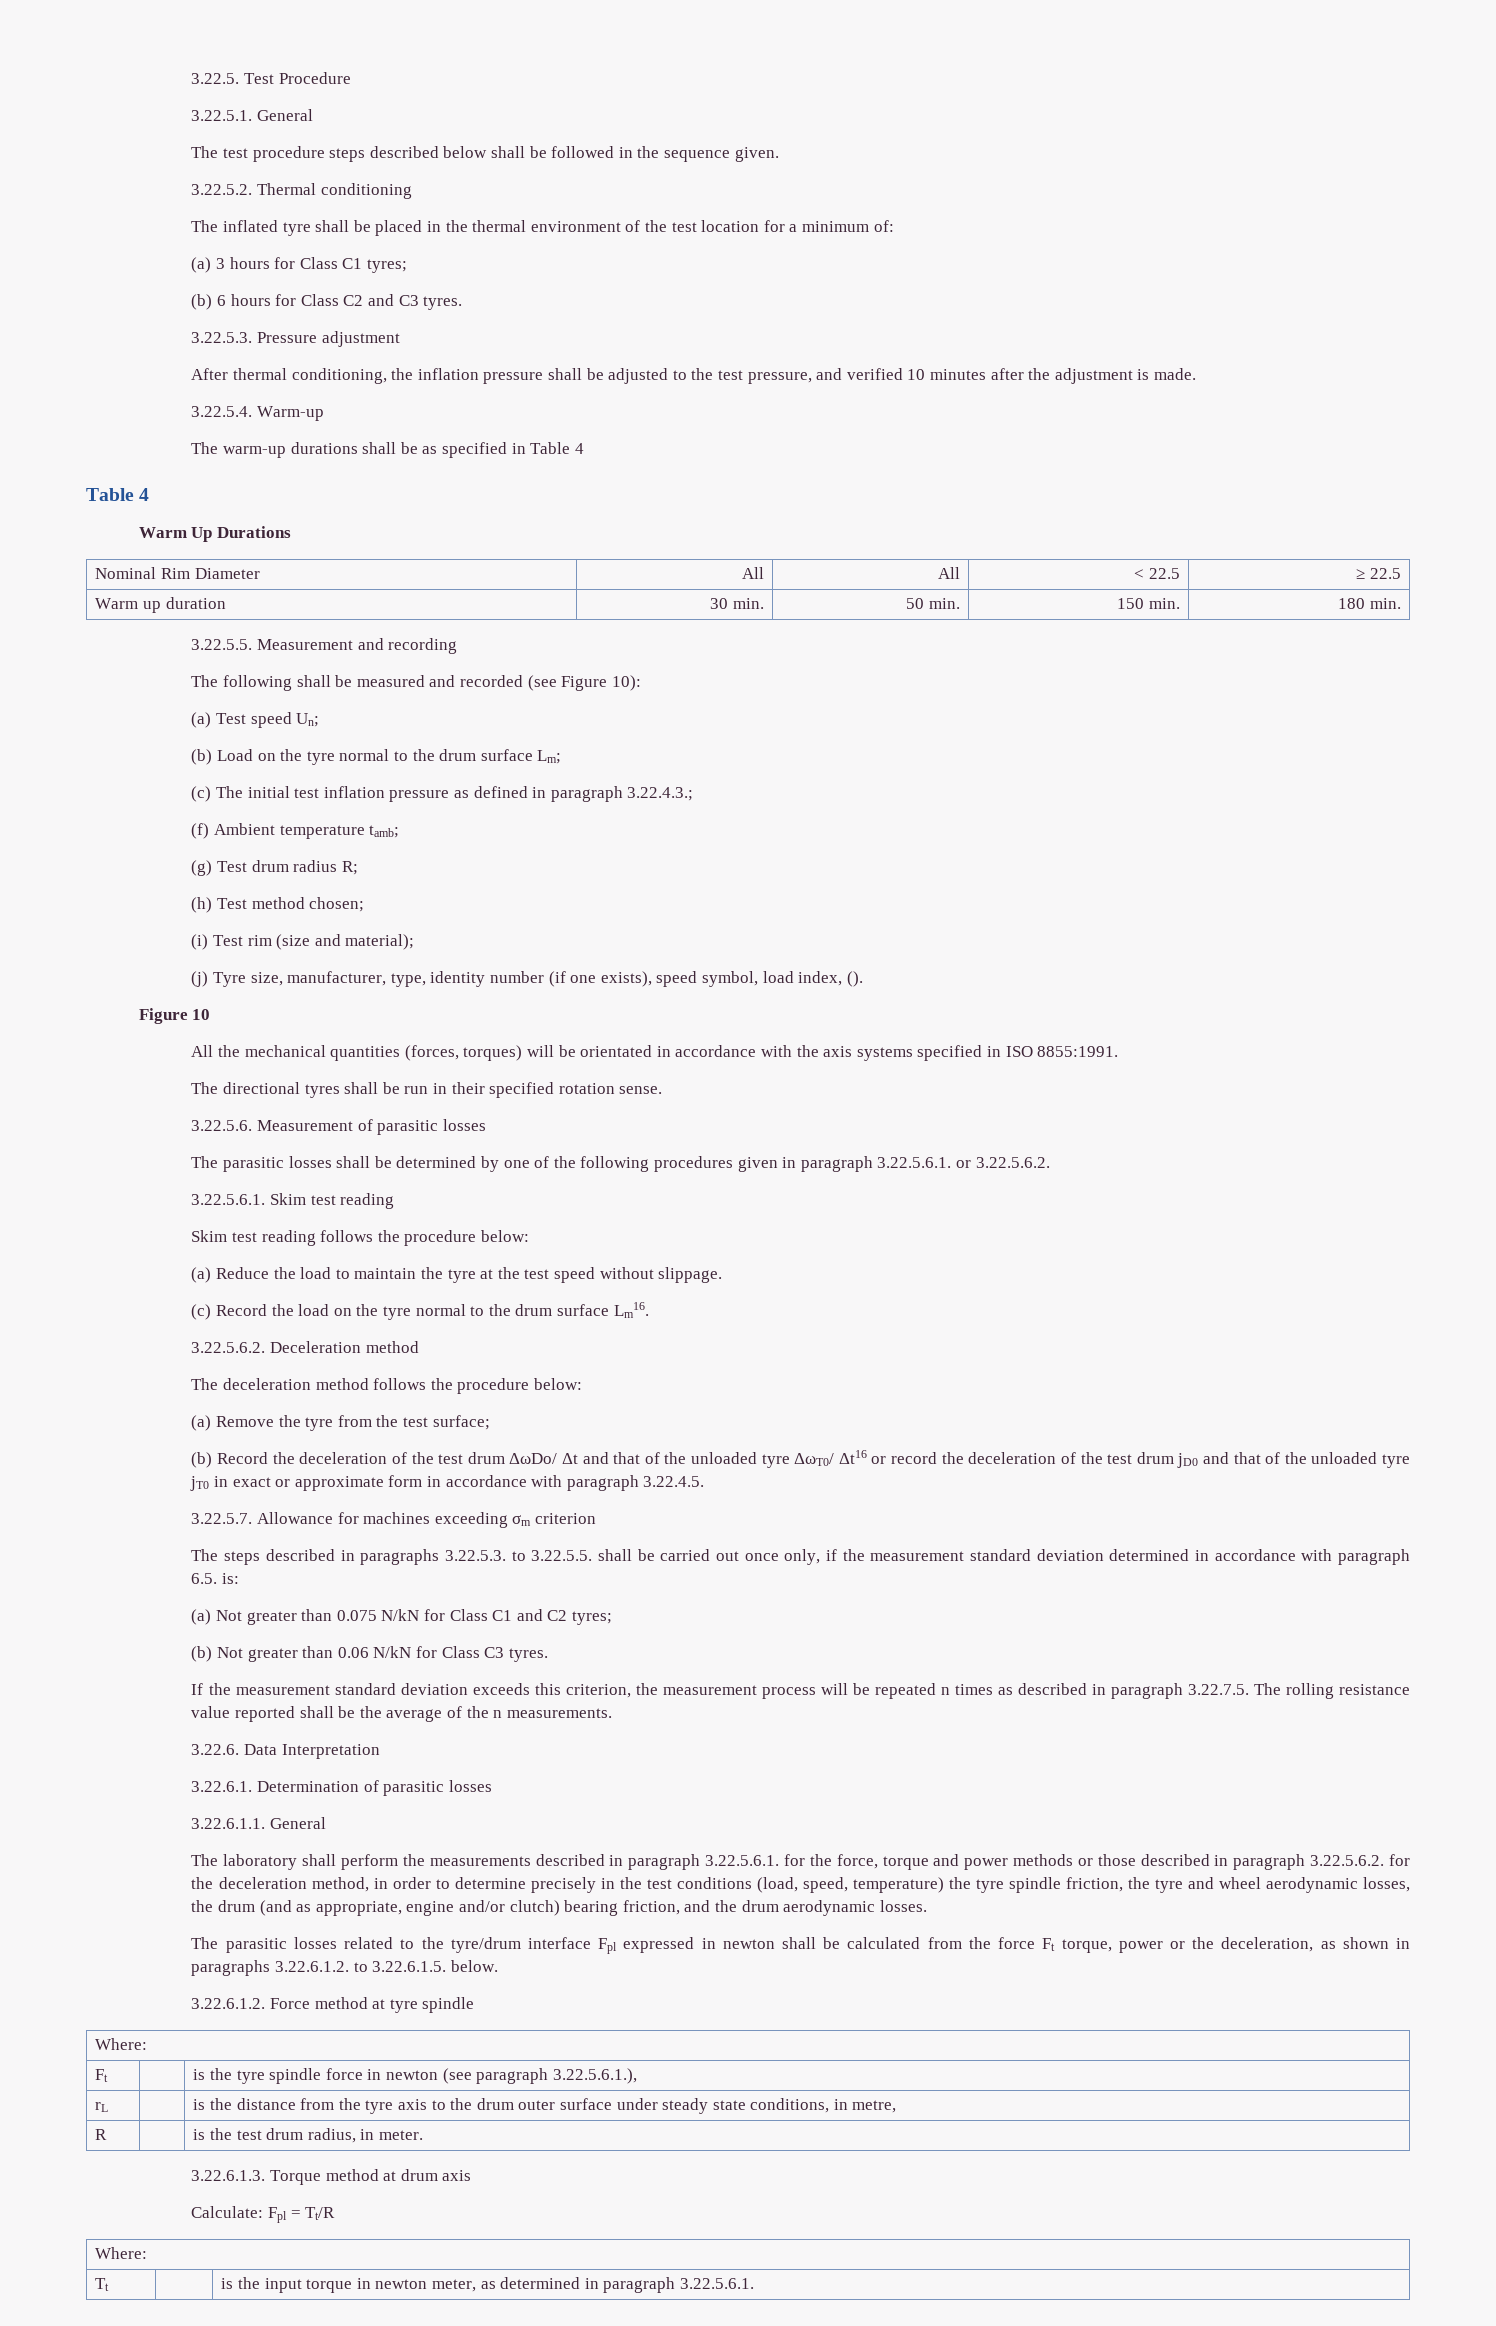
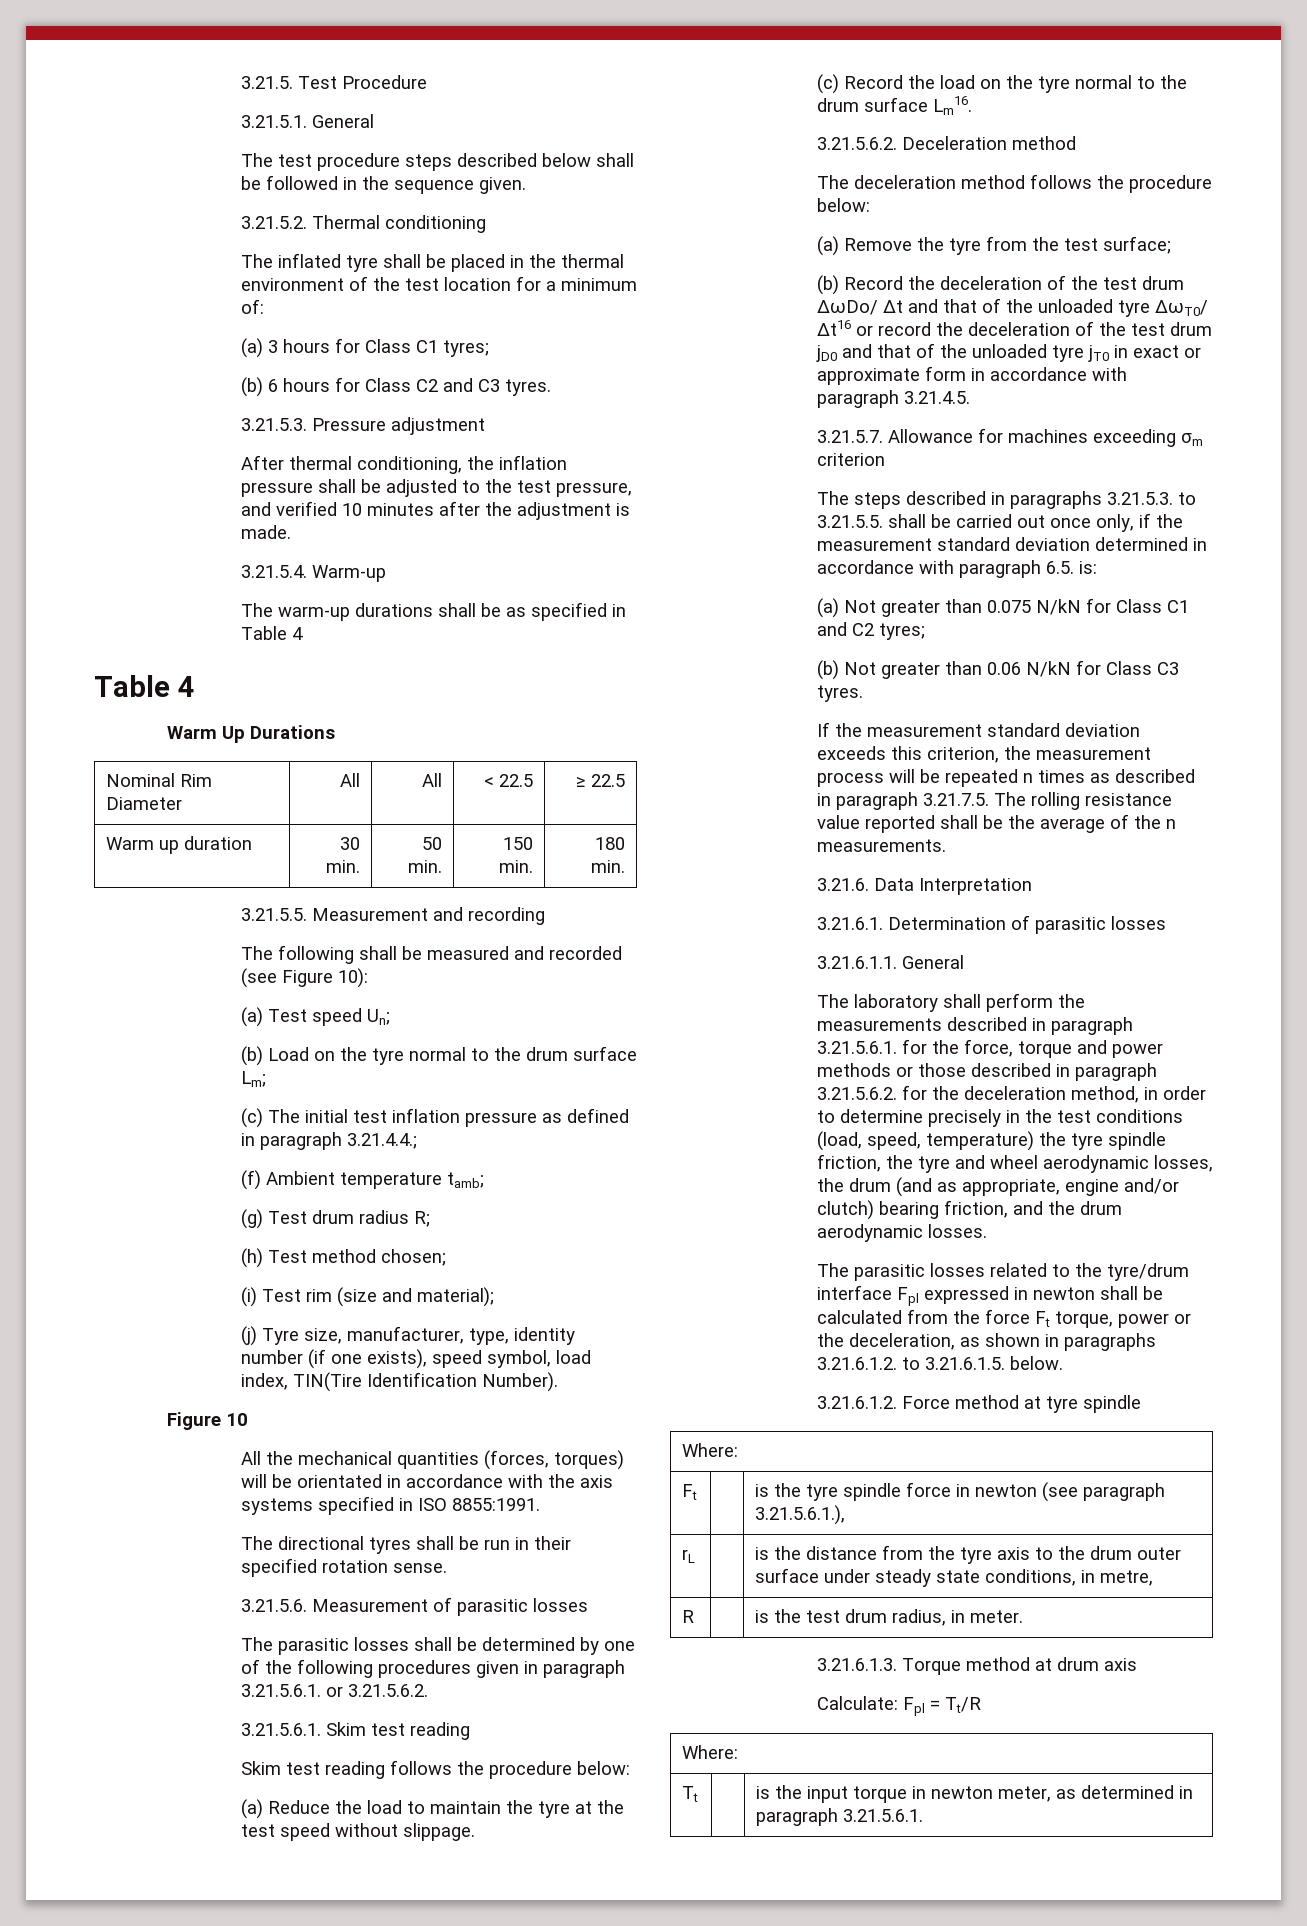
- 3.22.5. Test Procedure
+ 3.21.5. Test Procedure
- 3.22.5.1. General
+ 3.21.5.1. General
- 3.22.5.2. Thermal conditioning
+ 3.21.5.2. Thermal conditioning
- 3.22.5.3. Pressure adjustment
+ 3.21.5.3. Pressure adjustment
- 3.22.5.4. Warm-up
+ 3.21.5.4. Warm-up
- 3.22.5.5. Measurement and recording
+ 3.21.5.5. Measurement and recording
- (c) The initial test inflation pressure as defined in paragraph 3.22.4.3.;
+ (c) The initial test inflation pressure as defined in paragraph 3.21.4.4.;
- (j) Tyre size, manufacturer, type, identity number (if one exists), speed symbol, load index, ().
+ (j) Tyre size, manufacturer, type, identity number (if one exists), speed symbol, load index, TIN(Tire Identification Number).
- 3.22.5.6. Measurement of parasitic losses
+ 3.21.5.6. Measurement of parasitic losses
- The parasitic losses shall be determined by one of the following procedures given in paragraph 3.22.5.6.1. or 3.22.5.6.2.
- 3.22.5.6.1. Skim test reading
+ The parasitic losses shall be determined by one of the following procedures given in paragraph 3.21.5.6.1. or 3.21.5.6.2.
+ 3.21.5.6.1. Skim test reading
- 3.22.5.6.2. Deceleration method
+ 3.21.5.6.2. Deceleration method
- (b) Record the deceleration of the test drum ΔωDo/ Δt and that of the unloaded tyre ΔωT0/ Δt16 or record the deceleration of the test drum jD0 and that of the unloaded tyre jT0 in exact or approximate form in accordance with paragraph 3.22.4.5.
- 3.22.5.7. Allowance for machines exceeding σm criterion
+ (b) Record the deceleration of the test drum ΔωDo/ Δt and that of the unloaded tyre ΔωT0/ Δt16 or record the deceleration of the test drum jD0 and that of the unloaded tyre jT0 in exact or approximate form in accordance with paragraph 3.21.4.5.
+ 3.21.5.7. Allowance for machines exceeding σm criterion
- The steps described in paragraphs 3.22.5.3. to 3.22.5.5. shall be carried out once only, if the measurement standard deviation determined in accordance with paragraph 6.5. is:
+ The steps described in paragraphs 3.21.5.3. to 3.21.5.5. shall be carried out once only, if the measurement standard deviation determined in accordance with paragraph 6.5. is:
- If the measurement standard deviation exceeds this criterion, the measurement process will be repeated n times as described in paragraph 3.22.7.5. The rolling resistance value reported shall be the average of the n measurements.
+ If the measurement standard deviation exceeds this criterion, the measurement process will be repeated n times as described in paragraph 3.21.7.5. The rolling resistance value reported shall be the average of the n measurements.
- 3.22.6. Data Interpretation
+ 3.21.6. Data Interpretation
- 3.22.6.1. Determination of parasitic losses
+ 3.21.6.1. Determination of parasitic losses
- 3.22.6.1.1. General
+ 3.21.6.1.1. General
- The laboratory shall perform the measurements described in paragraph 3.22.5.6.1. for the force, torque and power methods or those described in paragraph 3.22.5.6.2. for the deceleration method, in order to determine precisely in the test conditions (load, speed, temperature) the tyre spindle friction, the tyre and wheel aerodynamic losses, the drum (and as appropriate, engine and/or clutch) bearing friction, and the drum aerodynamic losses.
+ The laboratory shall perform the measurements described in paragraph 3.21.5.6.1. for the force, torque and power methods or those described in paragraph 3.21.5.6.2. for the deceleration method, in order to determine precisely in the test conditions (load, speed, temperature) the tyre spindle friction, the tyre and wheel aerodynamic losses, the drum (and as appropriate, engine and/or clutch) bearing friction, and the drum aerodynamic losses.
- The parasitic losses related to the tyre/drum interface Fpl expressed in newton shall be calculated from the force Ft torque, power or the deceleration, as shown in paragraphs 3.22.6.1.2. to 3.22.6.1.5. below.
+ The parasitic losses related to the tyre/drum interface Fpl expressed in newton shall be calculated from the force Ft torque, power or the deceleration, as shown in paragraphs 3.21.6.1.2. to 3.21.6.1.5. below.
- 3.22.6.1.2. Force method at tyre spindle
+ 3.21.6.1.2. Force method at tyre spindle
- Ft | | is the tyre spindle force in newton (see paragraph 3.22.5.6.1.),
+ Ft | | is the tyre spindle force in newton (see paragraph 3.21.5.6.1.),
- 3.22.6.1.3. Torque method at drum axis
+ 3.21.6.1.3. Torque method at drum axis
- Tt | | is the input torque in newton meter, as determined in paragraph 3.22.5.6.1.
+ Tt | | is the input torque in newton meter, as determined in paragraph 3.21.5.6.1.

